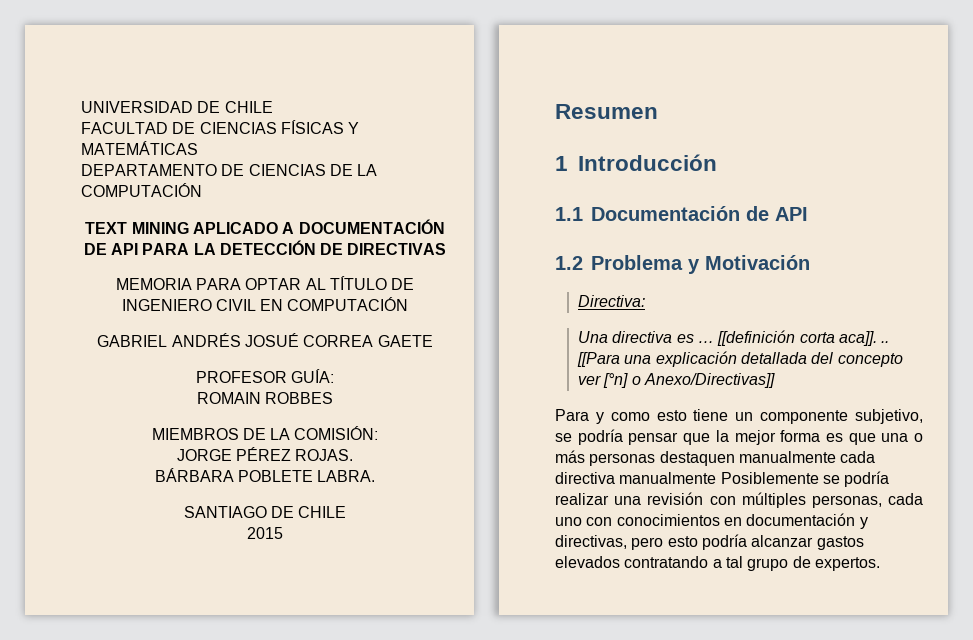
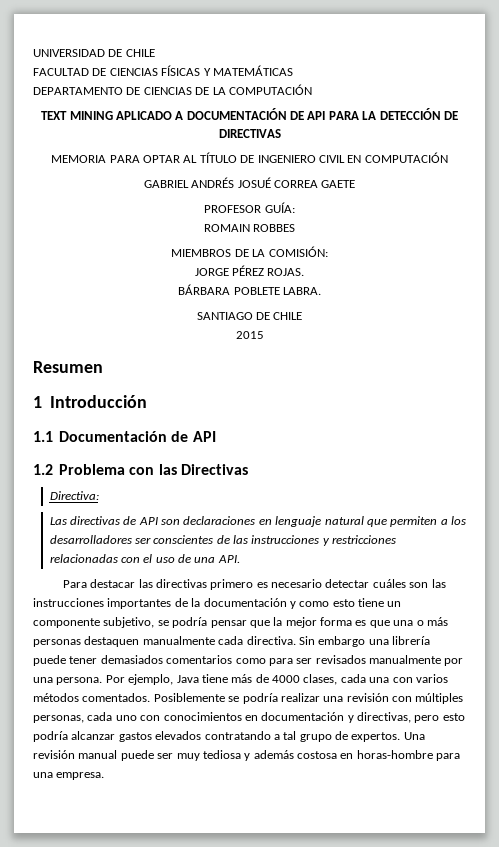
- 1.2 Problema y Motivación
+ 1.2 Problema con las Directivas
  Directiva:
- Una directiva es … [[definición corta aca]]. .. [[Para una explicación detallada del concepto ver [°n] o Anexo/Directivas]]
- Para y como esto tiene un componente subjetivo, se podría pensar que la mejor forma es que una o más personas destaquen manualmente cada directiva manualmente Posiblemente se podría realizar una revisión con múltiples personas, cada uno con conocimientos en documentación y directivas, pero esto podría alcanzar gastos elevados contratando a tal grupo de expertos.
+ Las directivas de API son declaraciones en lenguaje natural que permiten a los desarrolladores ser conscientes de las instrucciones y restricciones relacionadas con el uso de una API.
+ Para destacar las directivas primero es necesario detectar cuáles son las instrucciones importantes de la documentación y como esto tiene un componente subjetivo, se podría pensar que la mejor forma es que una o más personas destaquen manualmente cada directiva. Sin embargo una librería puede tener demasiados comentarios como para ser revisados manualmente por una persona. Por ejemplo, Java tiene más de 4000 clases, cada una con varios métodos comentados. Posiblemente se podría realizar una revisión con múltiples personas, cada uno con conocimientos en documentación y directivas, pero esto podría alcanzar gastos elevados contratando a tal grupo de expertos.
+ Una revisión manual puede ser muy tediosa y además costosa en horas-hombre para una empresa.

